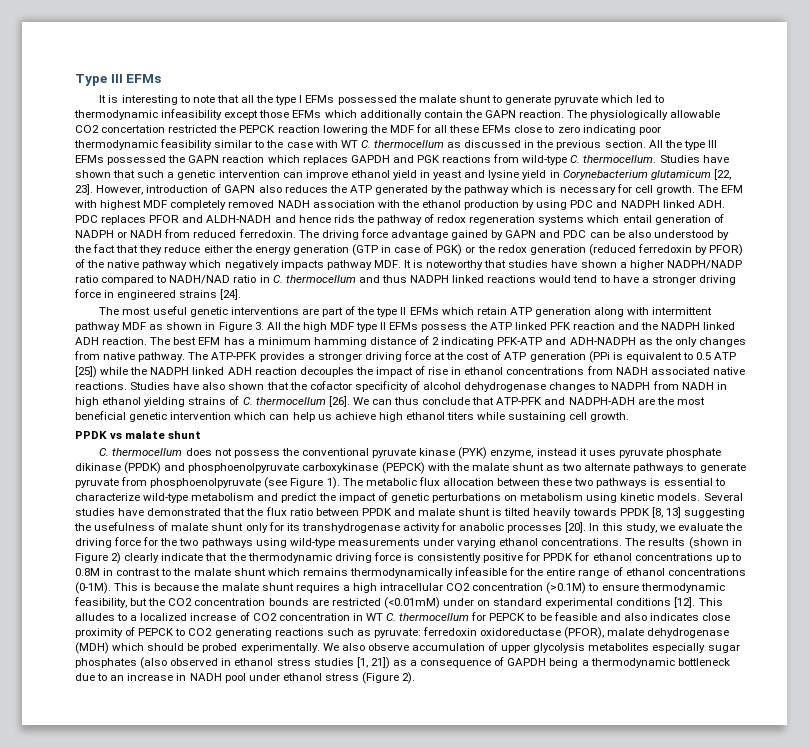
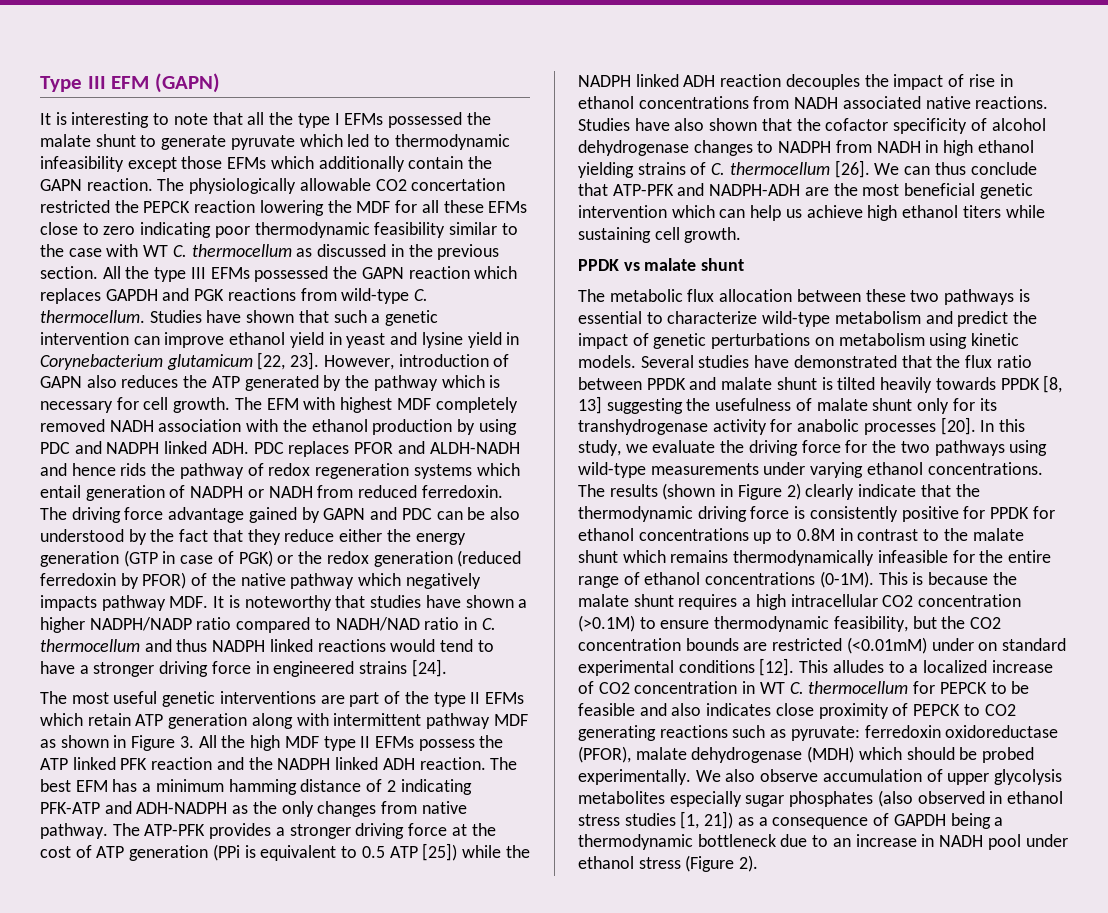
- Type III EFMs
+ Type III EFM (GAPN)
- C. thermocellum does not possess the conventional pyruvate kinase (PYK) enzyme, instead it uses pyruvate phosphate dikinase (PPDK) and phosphoenolpyruvate carboxykinase (PEPCK) with the malate shunt as two alternate pathways to generate pyruvate from phosphoenolpyruvate (see Figure 1).

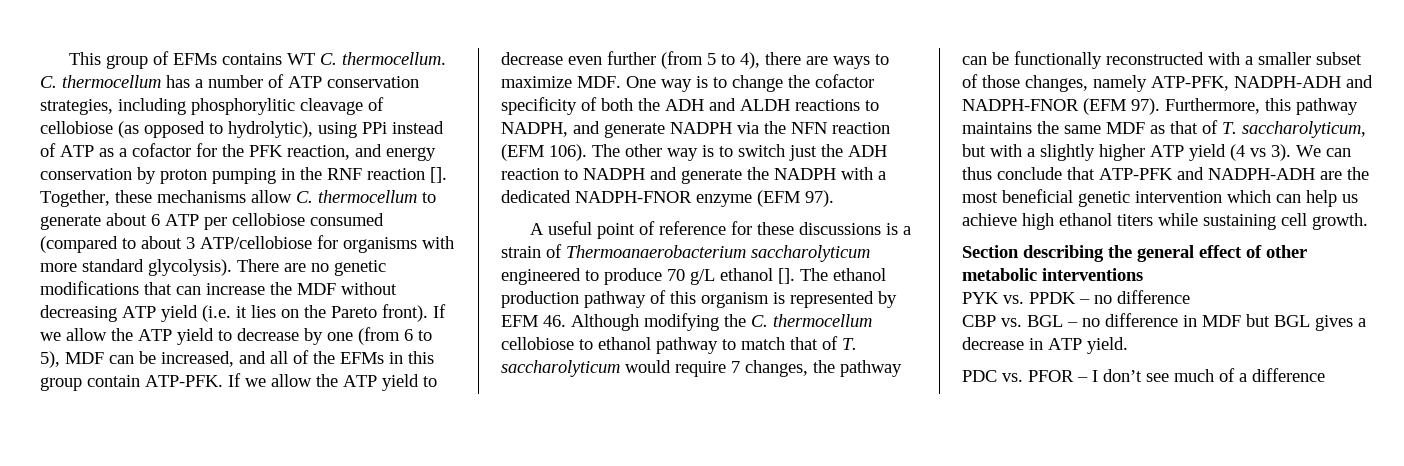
- Type III EFM (GAPN)
- It is interesting to note that all the type I EFMs possessed the malate shunt to generate pyruvate which led to thermodynamic infeasibility except those EFMs which additionally contain the GAPN reaction. The physiologically allowable CO2 concertation restricted the PEPCK reaction lowering the MDF for all these EFMs close to zero indicating poor thermodynamic feasibility similar to the case with WT C. thermocellum as discussed in the previous section. All the type III EFMs possessed the GAPN reaction which replaces GAPDH and PGK reactions from wild-type C. thermocellum. Studies have shown that such a genetic intervention can improve ethanol yield in yeast and lysine yield in Corynebacterium glutamicum [22, 23]. However, introduction of GAPN also reduces the ATP generated by the pathway which is necessary for cell growth. The EFM with highest MDF completely removed NADH association with the ethanol production by using PDC and NADPH linked ADH. PDC replaces PFOR and ALDH-NADH and hence rids the pathway of redox regeneration systems which entail generation of NADPH or NADH from reduced ferredoxin. The driving force advantage gained by GAPN and PDC can be also understood by the fact that they reduce either the energy generation (GTP in case of PGK) or the redox generation (reduced ferredoxin by PFOR) of the native pathway which negatively impacts pathway MDF. It is noteworthy that studies have shown a higher NADPH/NADP ratio compared to NADH/NAD ratio in C. thermocellum and thus NADPH linked reactions would tend to have a stronger driving force in engineered strains [24].
- The most useful genetic interventions are part of the type II EFMs which retain ATP generation along with intermittent pathway MDF as shown in Figure 3. All the high MDF type II EFMs possess the ATP linked PFK reaction and the NADPH linked ADH reaction. The best EFM has a minimum hamming distance of 2 indicating PFK-ATP and ADH-NADPH as the only changes from native pathway. The ATP-PFK provides a stronger driving force at the cost of ATP generation (PPi is equivalent to 0.5 ATP [25]) while the NADPH linked ADH reaction decouples the impact of rise in ethanol concentrations from NADH associated native reactions. Studies have also shown that the cofactor specificity of alcohol dehydrogenase changes to NADPH from NADH in high ethanol yielding strains of C. thermocellum [26].
+ This group of EFMs contains WT C. thermocellum. C. thermocellum has a number of ATP conservation strategies, including phosphorylitic cleavage of cellobiose (as opposed to hydrolytic), using PPi instead of ATP as a cofactor for the PFK reaction, and energy conservation by proton pumping in the RNF reaction []. Together, these mechanisms allow C. thermocellum to generate about 6 ATP per cellobiose consumed (compared to about 3 ATP/cellobiose for organisms with more standard glycolysis). There are no genetic modifications that can increase the MDF without decreasing ATP yield (i.e. it lies on the Pareto front). If we allow the ATP yield to decrease by one (from 6 to 5), MDF can be increased, and all of the EFMs in this group contain ATP-PFK. If we allow the ATP yield to decrease even further (from 5 to 4), there are ways to maximize MDF. One way is to change the cofactor specificity of both the ADH and ALDH reactions to NADPH, and generate NADPH via the NFN reaction (EFM 106). The other way is to switch just the ADH reaction to NADPH and generate the NADPH with a dedicated NADPH-FNOR enzyme (EFM 97).
+ A useful point of reference for these discussions is a strain of Thermoanaerobacterium saccharolyticum engineered to produce 70 g/L ethanol []. The ethanol production pathway of this organism is represented by EFM 46. Although modifying the C. thermocellum cellobiose to ethanol pathway to match that of T. saccharolyticum would require 7 changes, the pathway can be functionally reconstructed with a smaller subset of those changes, namely ATP-PFK, NADPH-ADH and NADPH-FNOR (EFM 97). Furthermore, this pathway maintains the same MDF as that of T. saccharolyticum, but with a slightly higher ATP yield (4 vs 3).
- PPDK vs malate shunt
- The metabolic flux allocation between these two pathways is essential to characterize wild-type metabolism and predict the impact of genetic perturbations on metabolism using kinetic models. Several studies have demonstrated that the flux ratio between PPDK and malate shunt is tilted heavily towards PPDK [8, 13] suggesting the usefulness of malate shunt only for its transhydrogenase activity for anabolic processes [20]. In this study, we evaluate the driving force for the two pathways using wild-type measurements under varying ethanol concentrations. The results (shown in Figure 2) clearly indicate that the thermodynamic driving force is consistently positive for PPDK for ethanol concentrations up to 0.8M in contrast to the malate shunt which remains thermodynamically infeasible for the entire range of ethanol concentrations (0-1M). This is because the malate shunt requires a high intracellular CO2 concentration (>0.1M) to ensure thermodynamic feasibility, but the CO2 concentration bounds are restricted (<0.01mM) under on standard experimental conditions [12]. This alludes to a localized increase of CO2 concentration in WT C. thermocellum for PEPCK to be feasible and also indicates close proximity of PEPCK to CO2 generating reactions such as pyruvate: ferredoxin oxidoreductase (PFOR), malate dehydrogenase (MDH) which should be probed experimentally. We also observe accumulation of upper glycolysis metabolites especially sugar phosphates (also observed in ethanol stress studies [1, 21]) as a consequence of GAPDH being a thermodynamic bottleneck due to an increase in NADH pool under ethanol stress (Figure 2).
+ Section describing the general effect of other metabolic interventions
+ PYK vs. PPDK – no difference
+ CBP vs. BGL – no difference in MDF but BGL gives a decrease in ATP yield.
+ PDC vs. PFOR – I don’t see much of a difference

